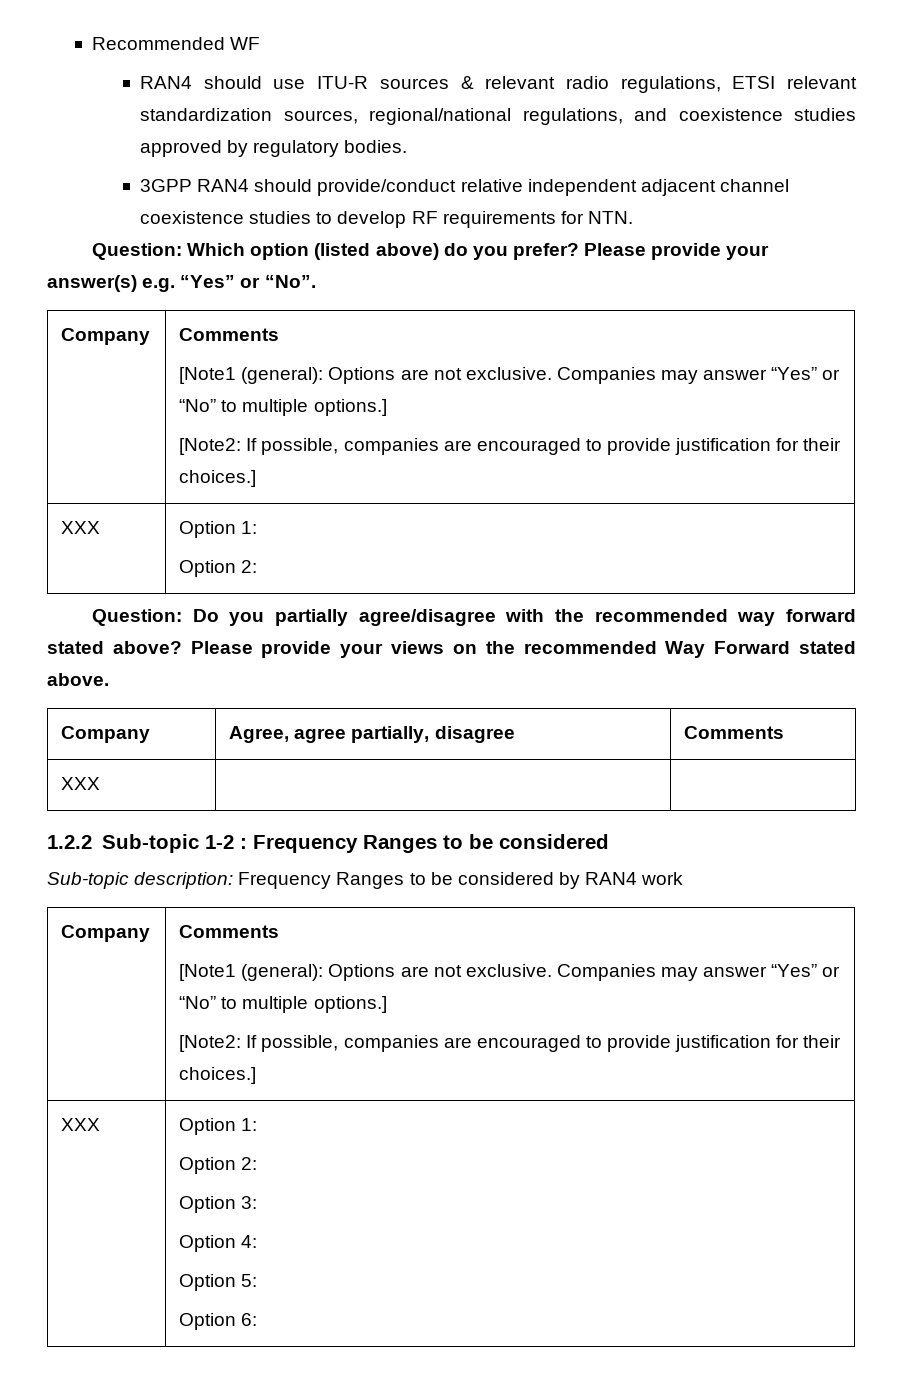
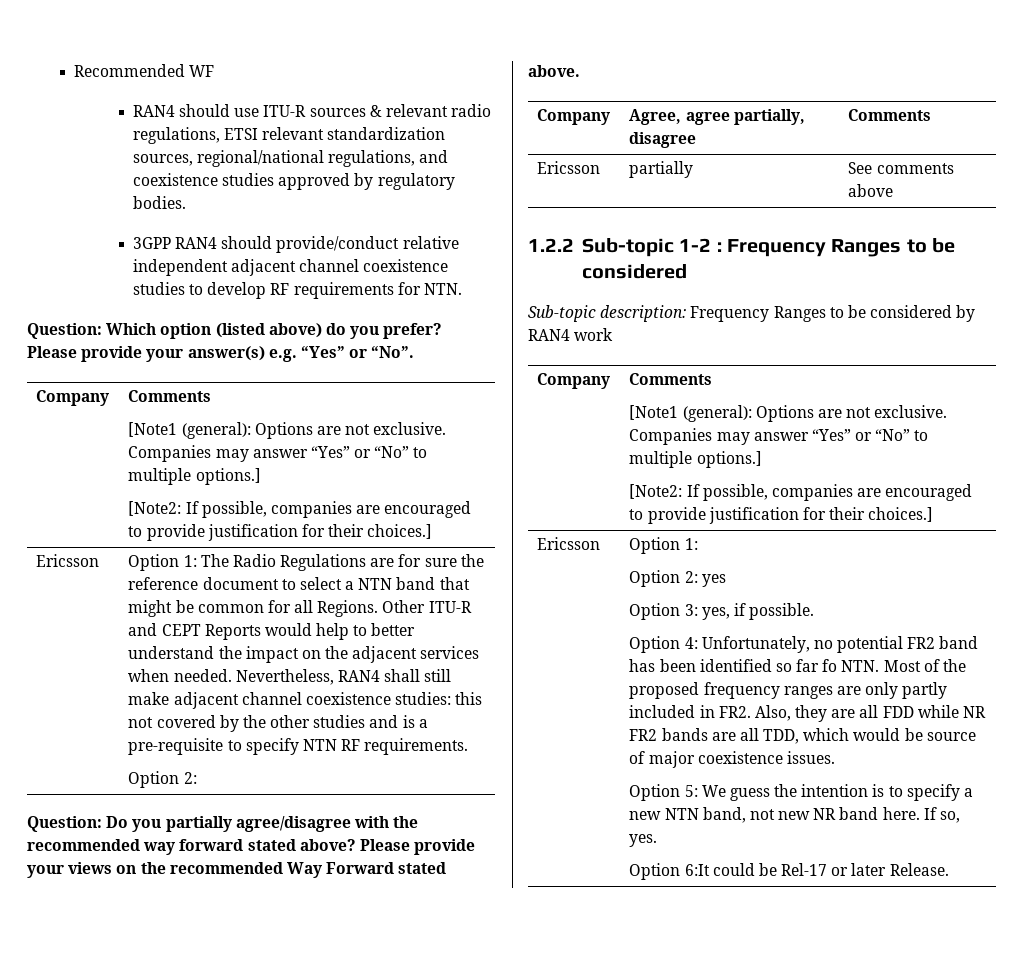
  Please provide your answer(s) e.g. “Yes” or “No”.
  Company | Comments
  [Note1 (general): Options are not exclusive. Companies may answer “Yes” or “No” to multiple options.]
  [Note2: If possible, companies are encouraged to provide justification for their choices.]
- XXX | Option 1:
+ Ericsson | Option 1: The Radio Regulations are for sure the reference document to select a NTN band that might be common for all Regions. Other ITU-R and CEPT Reports would help to better understand the impact on the adjacent services when needed. Nevertheless, RAN4 shall still make adjacent channel coexistence studies: this not covered by the other studies and is a pre-requisite to specify NTN RF requirements.
- XXX | |
+ Ericsson | partially | See comments above
  Sub-topic description: Frequency Ranges to be considered by RAN4 work
  Company | Comments
  [Note1 (general): Options are not exclusive. Companies may answer “Yes” or “No” to multiple options.]
  [Note2: If possible, companies are encouraged to provide justification for their choices.]
- XXX | Option 1:
- Option 2:
+ Ericsson | Option 1:
+ Option 2: yes
- Option 3:
+ Option 3: yes, if possible.
- Option 4:
- Option 5:
- Option 6:
+ Option 4: Unfortunately, no potential FR2 band has been identified so far fo NTN. Most of the proposed frequency ranges are only partly included in FR2. Also, they are all FDD while NR FR2 bands are all TDD, which would be source of major coexistence issues.
+ Option 5: We guess the intention is to specify a new NTN band, not new NR band here. If so, yes.
+ Option 6:It could be Rel-17 or later Release.

